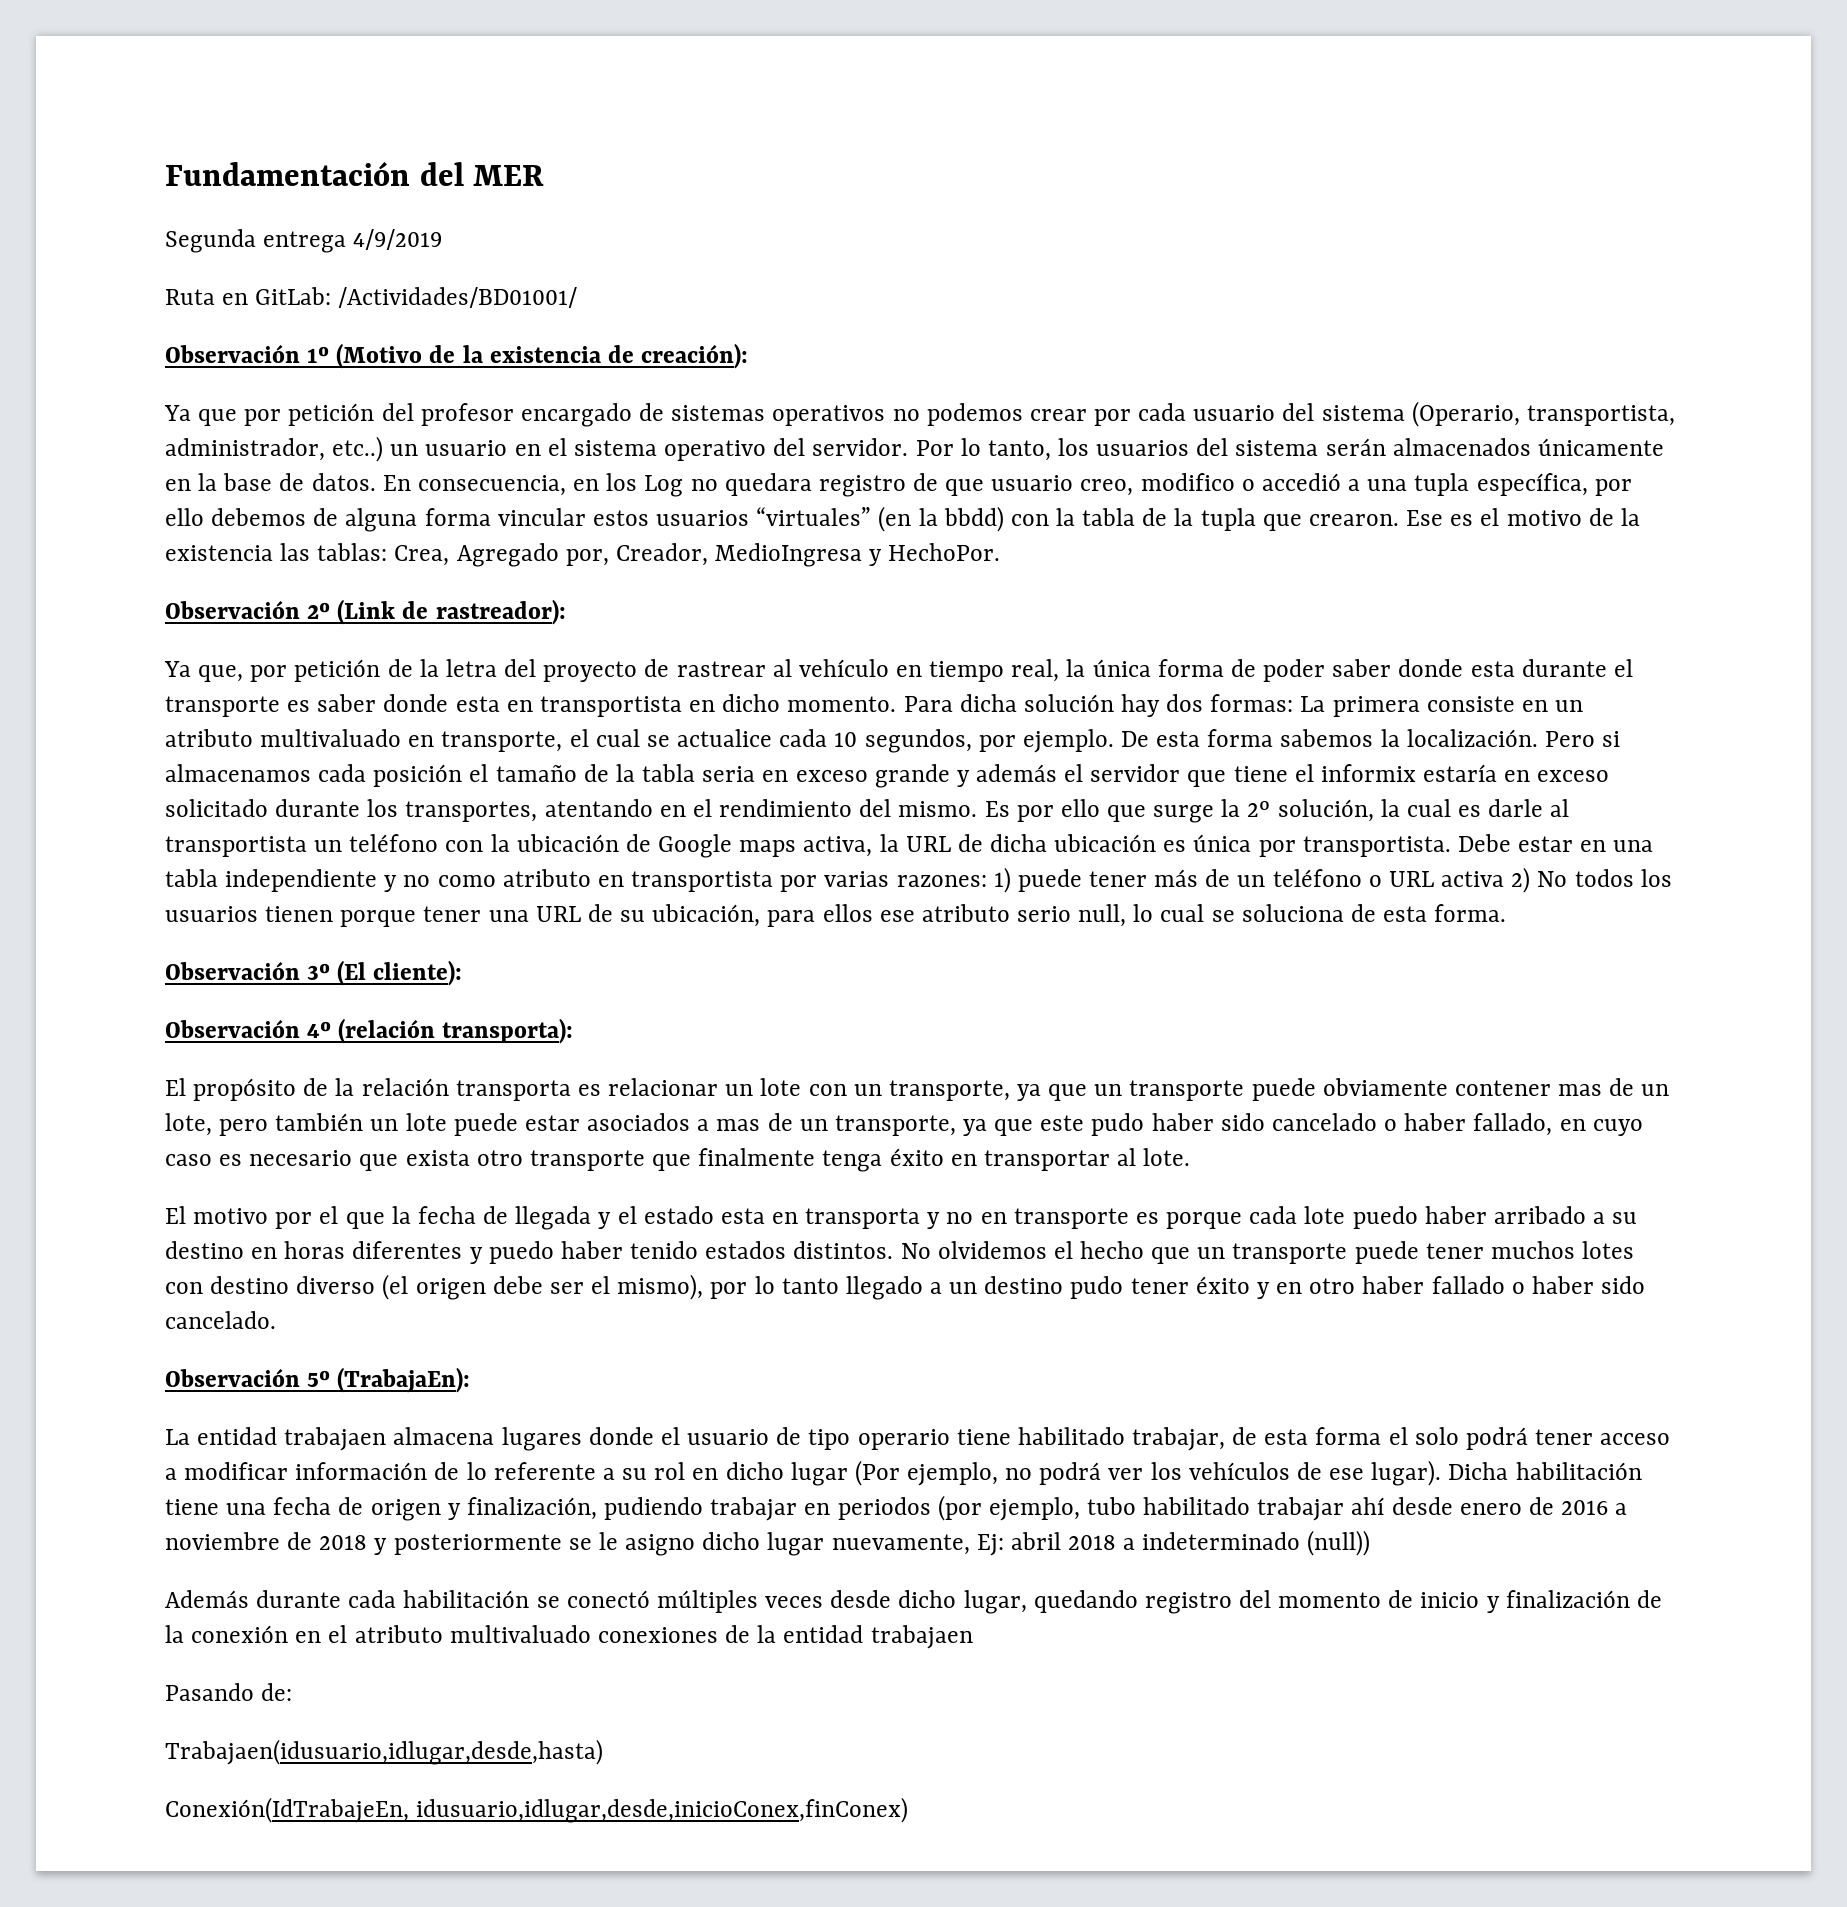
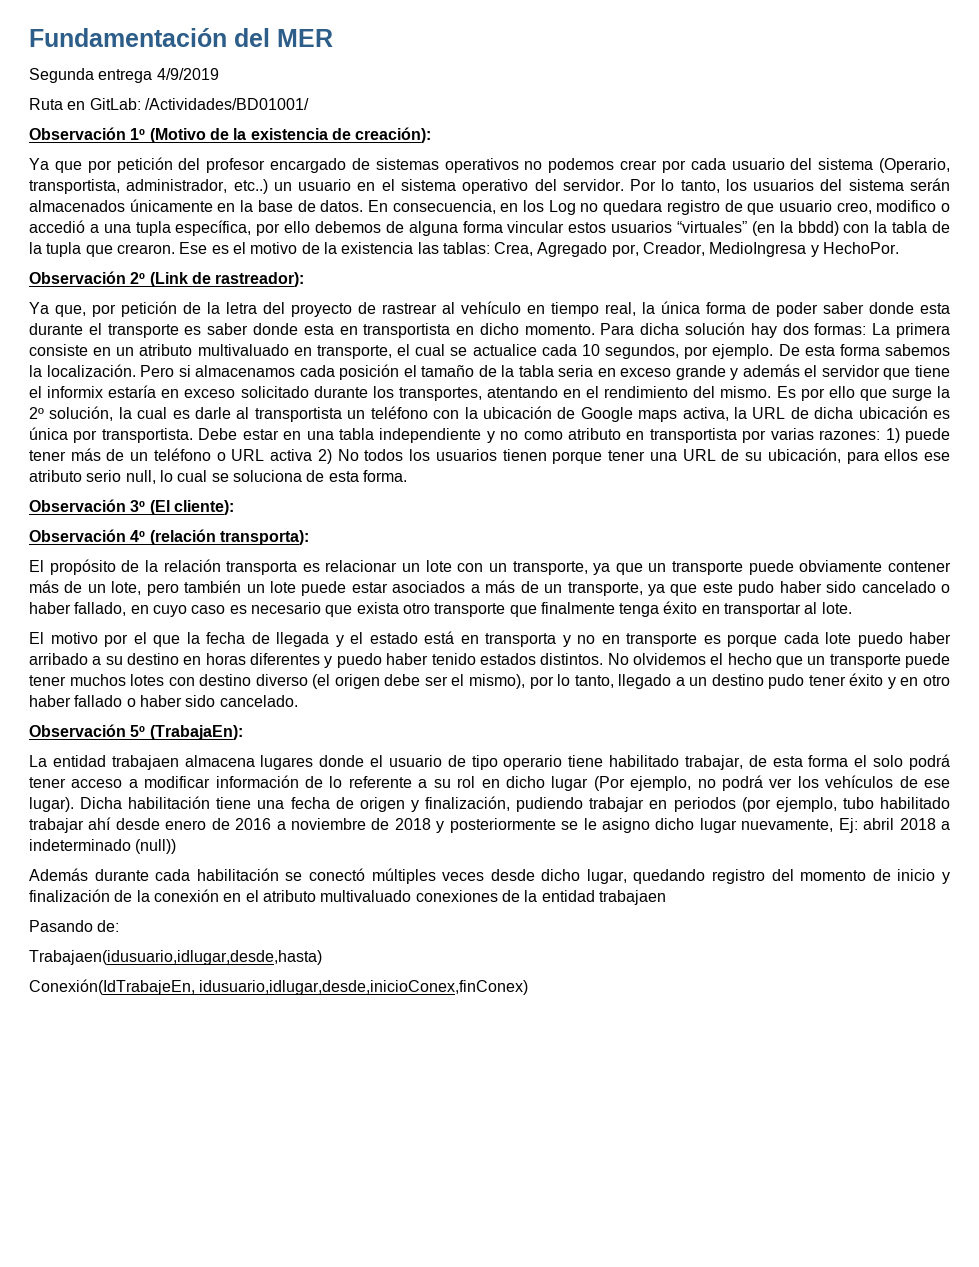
- El propósito de la relación transporta es relacionar un lote con un transporte, ya que un transporte puede obviamente contener mas de un lote, pero también un lote puede estar asociados a mas de un transporte, ya que este pudo haber sido cancelado o haber fallado, en cuyo caso es necesario que exista otro transporte que finalmente tenga éxito en transportar al lote.
+ El propósito de la relación transporta es relacionar un lote con un transporte, ya que un transporte puede obviamente contener más de un lote, pero también un lote puede estar asociados a más de un transporte, ya que este pudo haber sido cancelado o haber fallado, en cuyo caso es necesario que exista otro transporte que finalmente tenga éxito en transportar al lote.
- El motivo por el que la fecha de llegada y el estado esta en transporta y no en transporte es porque cada lote puedo haber arribado a su destino en horas diferentes y puedo haber tenido estados distintos.
+ El motivo por el que la fecha de llegada y el estado está en transporta y no en transporte es porque cada lote puedo haber arribado a su destino en horas diferentes y puedo haber tenido estados distintos.
- No olvidemos el hecho que un transporte puede tener muchos lotes con destino diverso (el origen debe ser el mismo), por lo tanto llegado a un destino pudo tener éxito y en otro haber fallado o haber sido cancelado.
+ No olvidemos el hecho que un transporte puede tener muchos lotes con destino diverso (el origen debe ser el mismo), por lo tanto, llegado a un destino pudo tener éxito y en otro haber fallado o haber sido cancelado.

